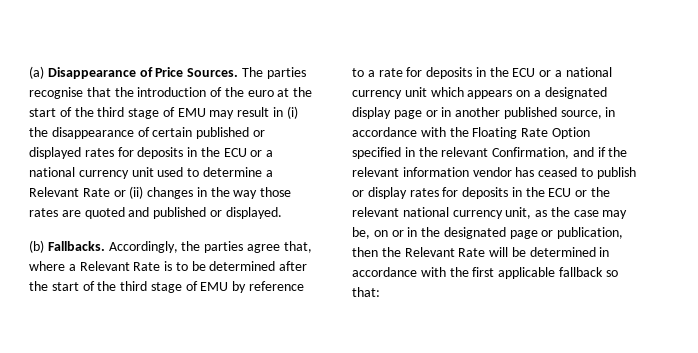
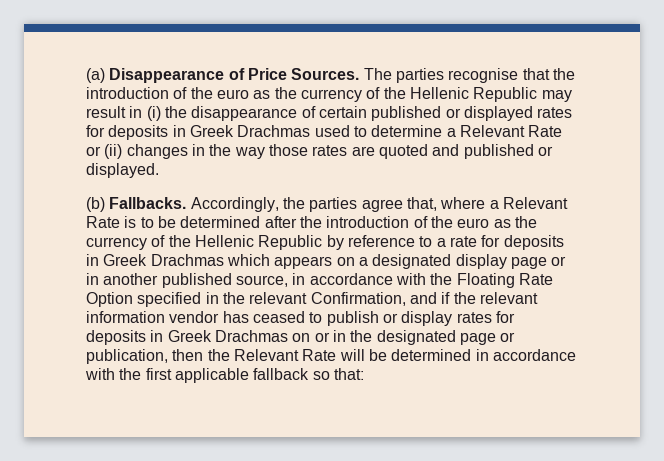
- The parties recognise that the introduction of the euro at the start of the third stage of EMU may result in (i) the disappearance of certain published or displayed rates for deposits in the ECU or a national currency unit used to determine a Relevant Rate or (ii) changes in the way those rates are quoted and published or displayed.
+ The parties recognise that the introduction of the euro as the currency of the Hellenic Republic may result in (i) the disappearance of certain published or displayed rates for deposits in Greek Drachmas used to determine a Relevant Rate or (ii) changes in the way those rates are quoted and published or displayed.
- Accordingly, the parties agree that, where a Relevant Rate is to be determined after the start of the third stage of EMU by reference to a rate for deposits in the ECU or a national currency unit which appears on a designated display page or in another published source, in accordance with the Floating Rate Option specified in the relevant Confirmation, and if the relevant information vendor has ceased to publish or display rates for deposits in the ECU or the relevant national currency unit, as the case may be, on or in the designated page or publication, then the Relevant Rate will be determined in accordance with the first applicable fallback so that:
+ Accordingly, the parties agree that, where a Relevant Rate is to be determined after the introduction of the euro as the currency of the Hellenic Republic by reference to a rate for deposits in Greek Drachmas which appears on a designated display page or in another published source, in accordance with the Floating Rate Option specified in the relevant Confirmation, and if the relevant information vendor has ceased to publish or display rates for deposits in Greek Drachmas on or in the designated page or publication, then the Relevant Rate will be determined in accordance with the first applicable fallback so that:

